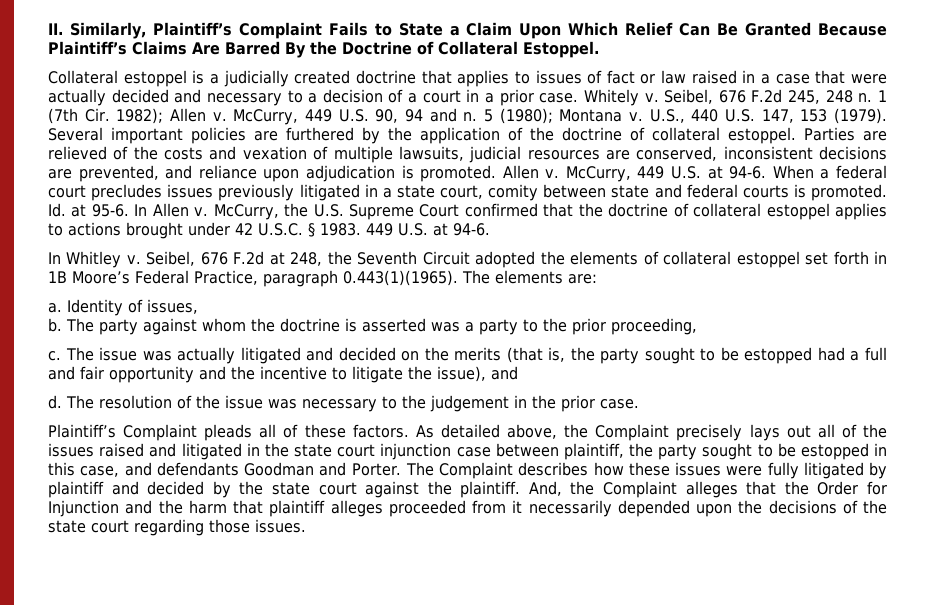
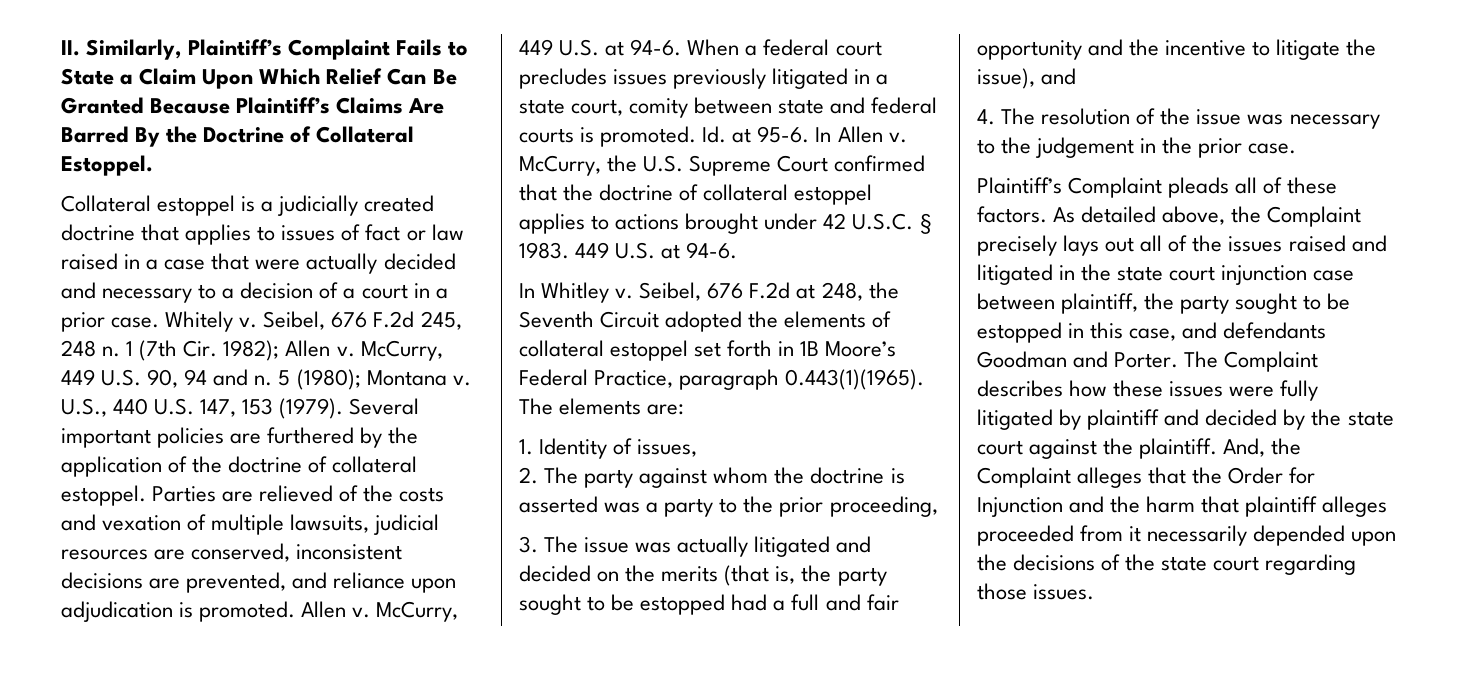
- a. Identity of issues,
+ 1. Identity of issues,
- b. The party against whom the doctrine is asserted was a party to the prior proceeding,
+ 2. The party against whom the doctrine is asserted was a party to the prior proceeding,
- c. The issue was actually litigated and decided on the merits (that is, the party sought to be estopped had a full and fair opportunity and the incentive to litigate the issue), and
+ 3. The issue was actually litigated and decided on the merits (that is, the party sought to be estopped had a full and fair opportunity and the incentive to litigate the issue), and
- d. The resolution of the issue was necessary to the judgement in the prior case.
+ 4. The resolution of the issue was necessary to the judgement in the prior case.

